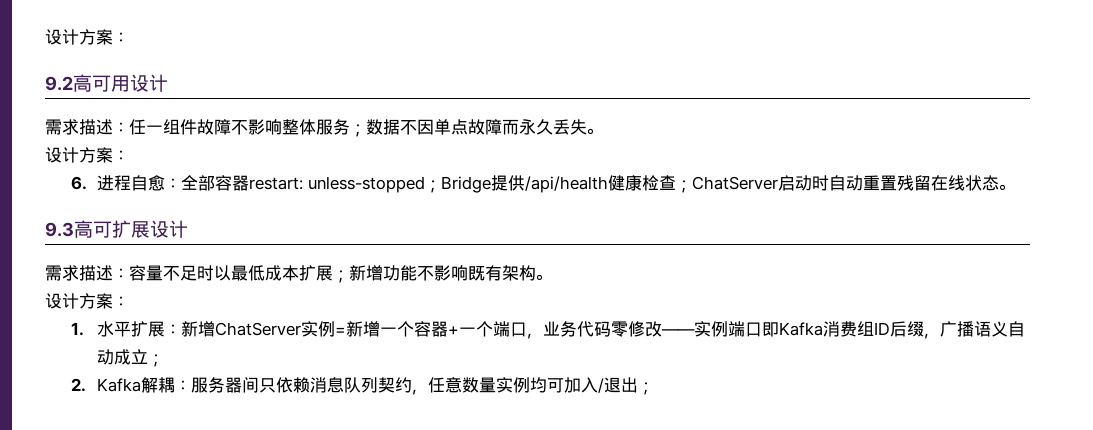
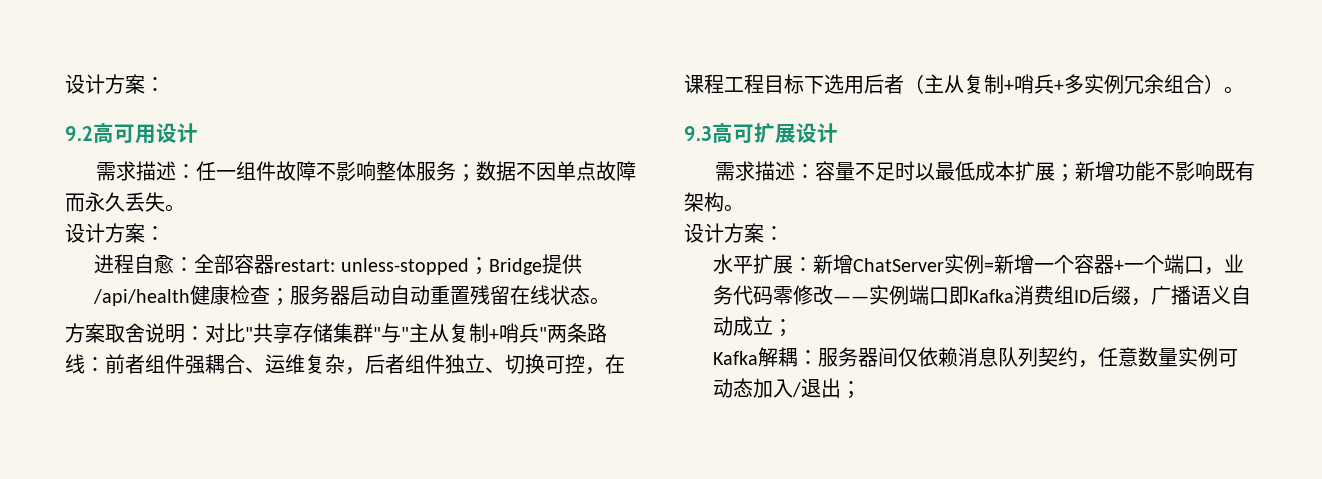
- 6.进程自愈：全部容器restart: unless-stopped；Bridge提供/api/health健康检查；ChatServer启动时自动重置残留在线状态。
+ 进程自愈：全部容器restart: unless-stopped；Bridge提供/api/health健康检查；服务器启动自动重置残留在线状态。
+ 方案取舍说明：对比"共享存储集群"与"主从复制+哨兵"两条路线：前者组件强耦合、运维复杂，后者组件独立、切换可控，在课程工程目标下选用后者（主从复制+哨兵+多实例冗余组合）。
- 1.水平扩展：新增ChatServer实例=新增一个容器+一个端口，业务代码零修改——实例端口即Kafka消费组ID后缀，广播语义自动成立；
+ 水平扩展：新增ChatServer实例=新增一个容器+一个端口，业务代码零修改——实例端口即Kafka消费组ID后缀，广播语义自动成立；
- 2. Kafka解耦：服务器间只依赖消息队列契约，任意数量实例均可加入/退出；
+ Kafka解耦：服务器间仅依赖消息队列契约，任意数量实例可动态加入/退出；

